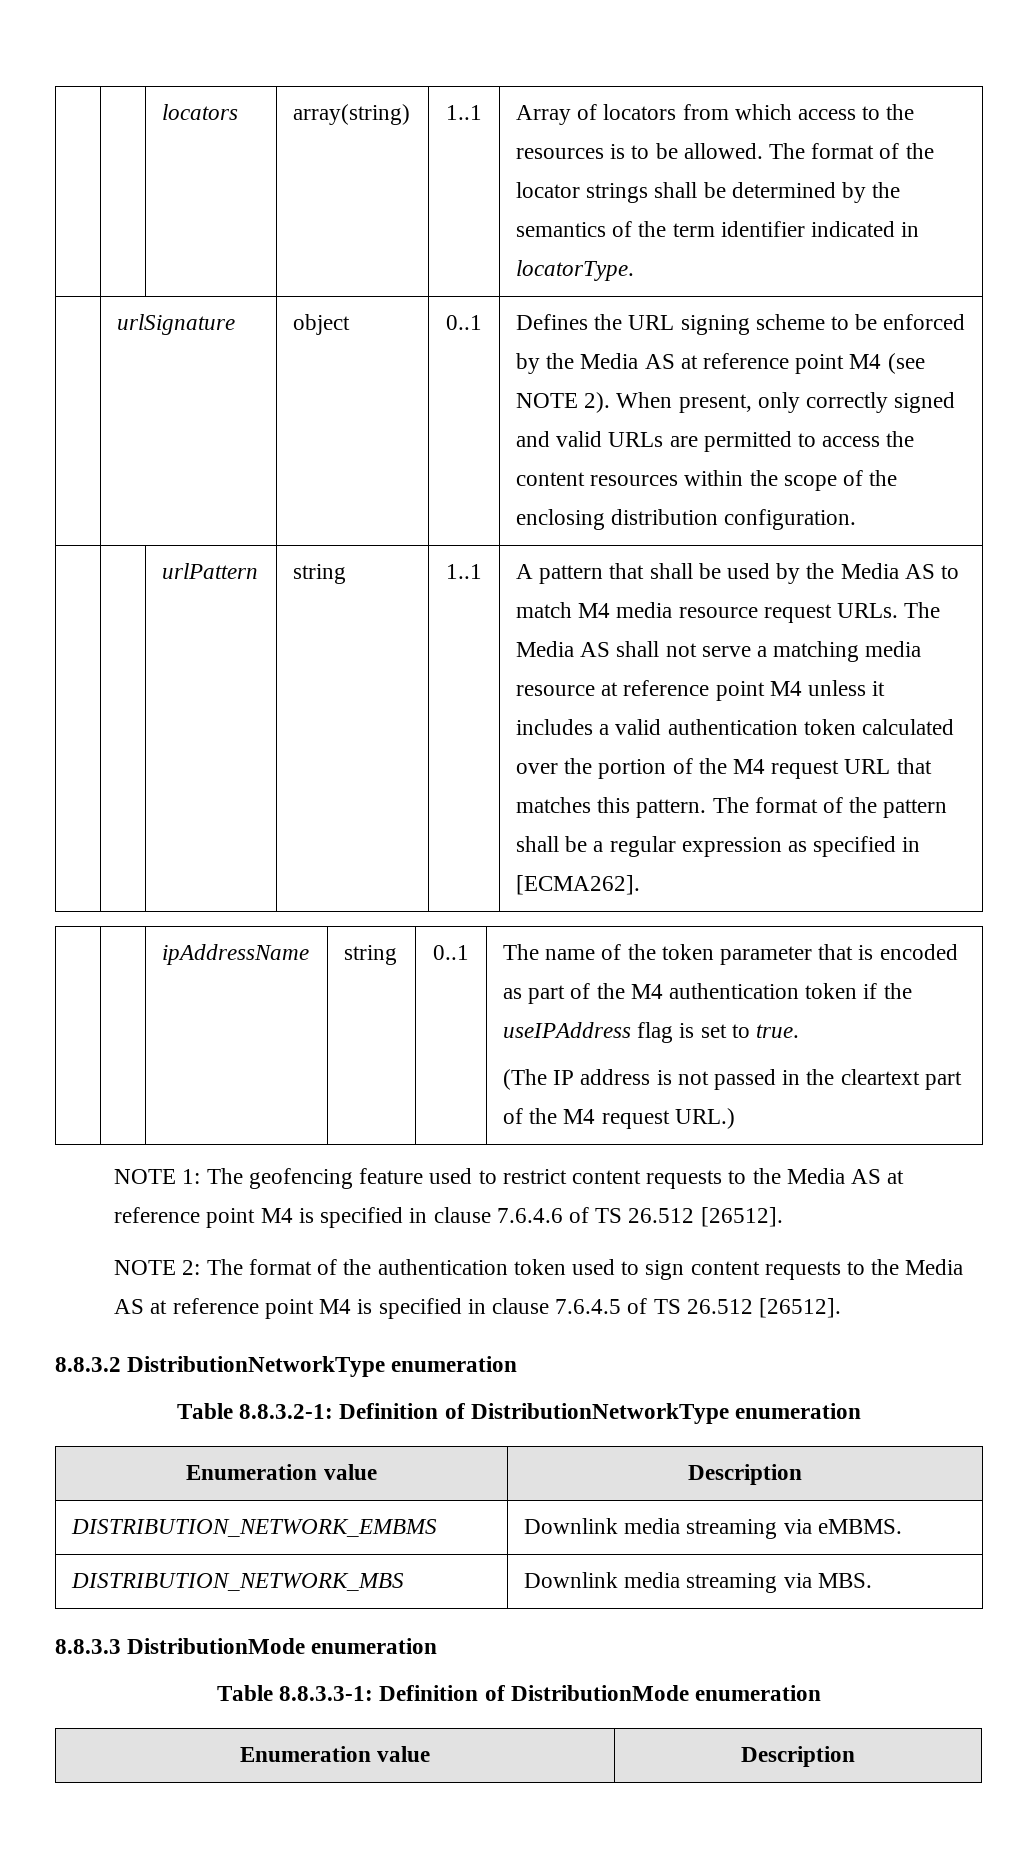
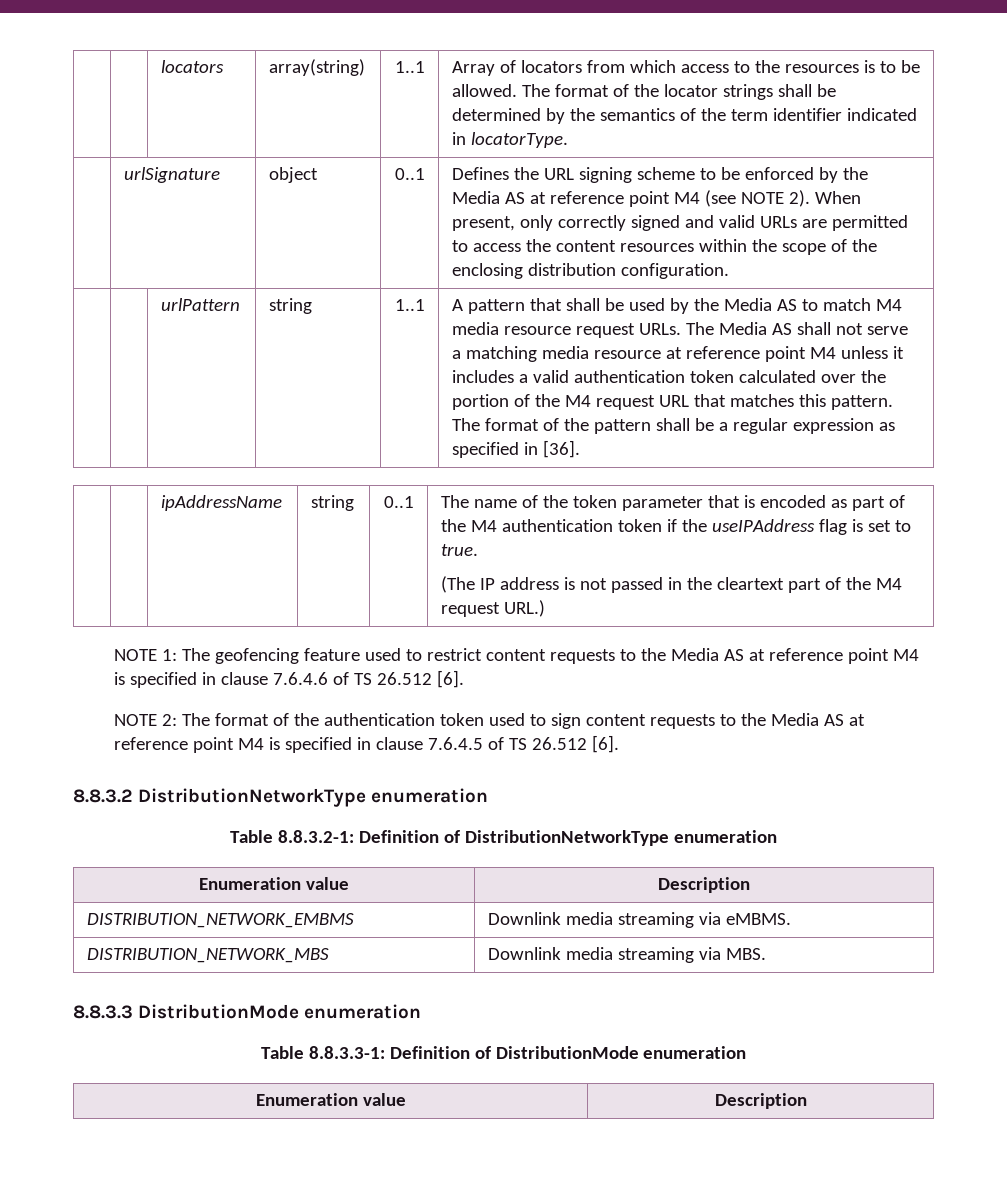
- The format of the pattern shall be a regular expression as specified in [ECMA262].
+ The format of the pattern shall be a regular expression as specified in [36].
- NOTE 1: The geofencing feature used to restrict content requests to the Media AS at reference point M4 is specified in clause 7.6.4.6 of TS 26.512 [26512].
+ NOTE 1: The geofencing feature used to restrict content requests to the Media AS at reference point M4 is specified in clause 7.6.4.6 of TS 26.512 [6].
- NOTE 2: The format of the authentication token used to sign content requests to the Media AS at reference point M4 is specified in clause 7.6.4.5 of TS 26.512 [26512].
+ NOTE 2: The format of the authentication token used to sign content requests to the Media AS at reference point M4 is specified in clause 7.6.4.5 of TS 26.512 [6].

